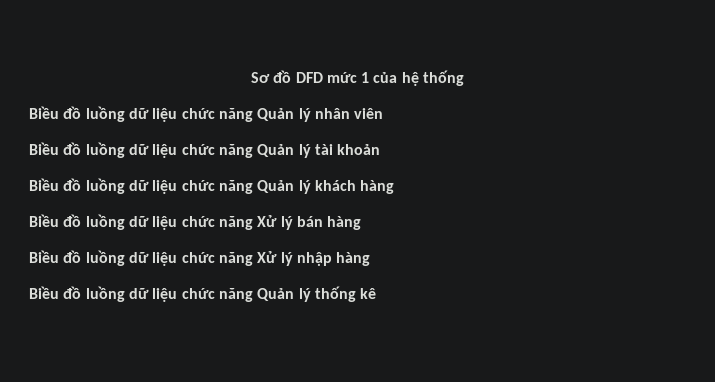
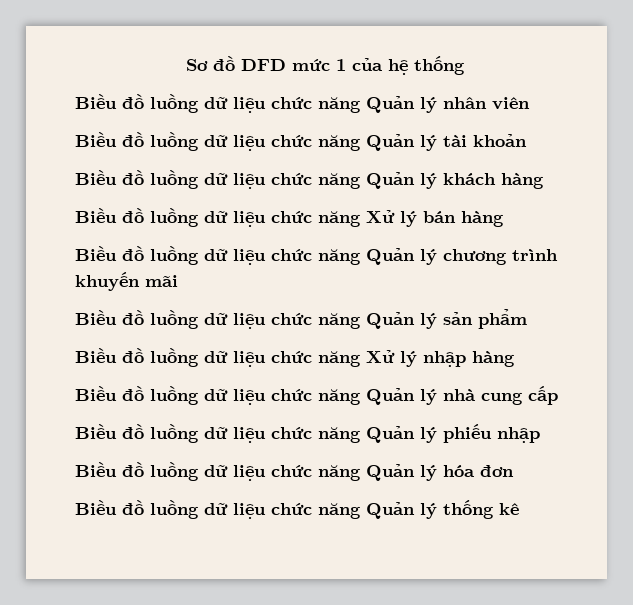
+ Biều đồ luồng dữ liệu chức năng Quản lý chương trình khuyến mãi
+ Biều đồ luồng dữ liệu chức năng Quản lý sản phẩm
+ Biều đồ luồng dữ liệu chức năng Quản lý nhà cung cấp
+ Biều đồ luồng dữ liệu chức năng Quản lý phiếu nhập
+ Biều đồ luồng dữ liệu chức năng Quản lý hóa đơn

